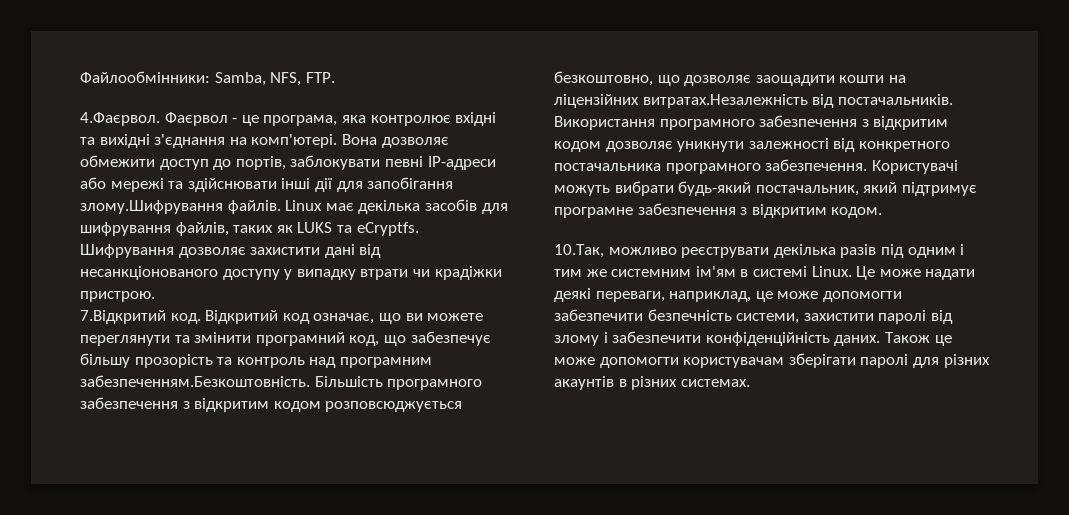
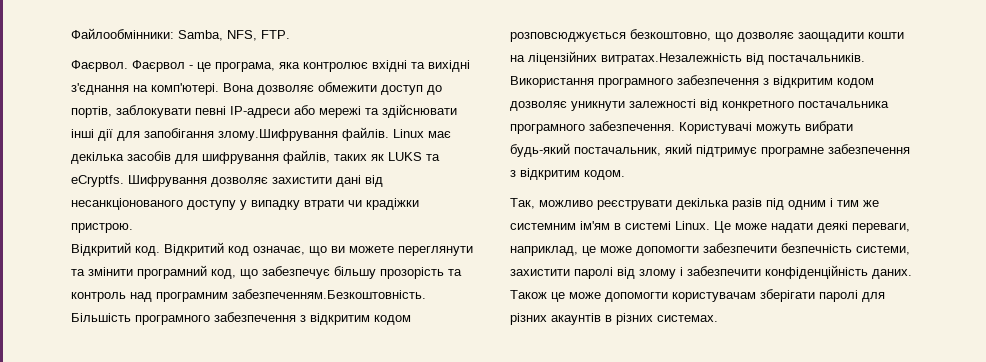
- 4.Фаєрвол. Фаєрвол - це програма, яка контролює вхідні та вихідні з'єднання на комп'ютері.
+ Фаєрвол. Фаєрвол - це програма, яка контролює вхідні та вихідні з'єднання на комп'ютері.
- 7.Відкритий код.
+ Відкритий код.
- 10.Так, можливо реєструвати декілька разів під одним і тим же системним ім'ям в системі Linux.
+ Так, можливо реєструвати декілька разів під одним і тим же системним ім'ям в системі Linux.

